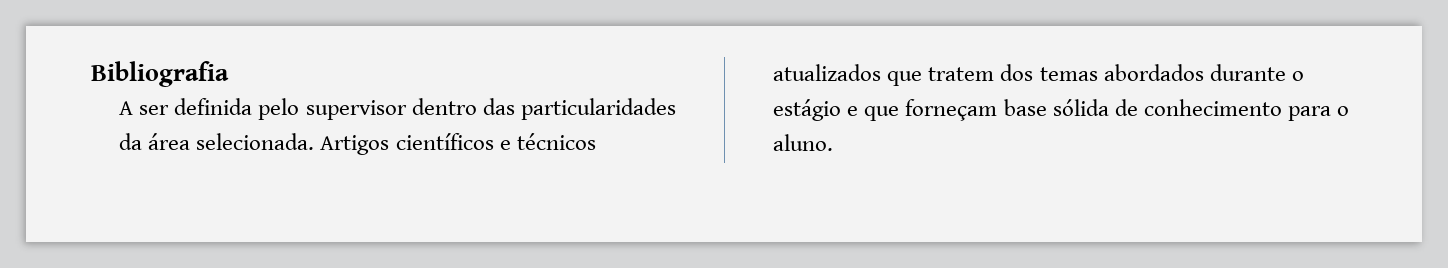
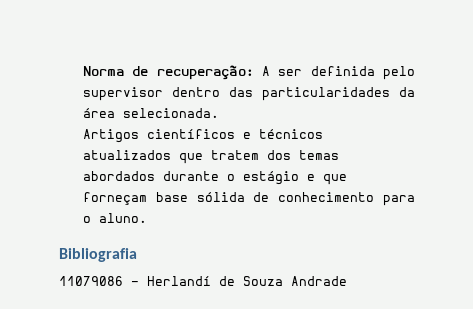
- Bibliografia
- A ser definida pelo supervisor dentro das particularidades da área selecionada. Artigos científicos e técnicos atualizados que tratem dos temas abordados durante o estágio e que forneçam base sólida de conhecimento para o aluno.
+ Norma de recuperação: A ser definida pelo supervisor dentro das particularidades da área selecionada.
+ Artigos científicos e técnicos atualizados que tratem dos temas abordados durante o estágio e que forneçam base sólida de conhecimento para o aluno.
+ Bibliografia
+ 11079086 - Herlandí de Souza Andrade

